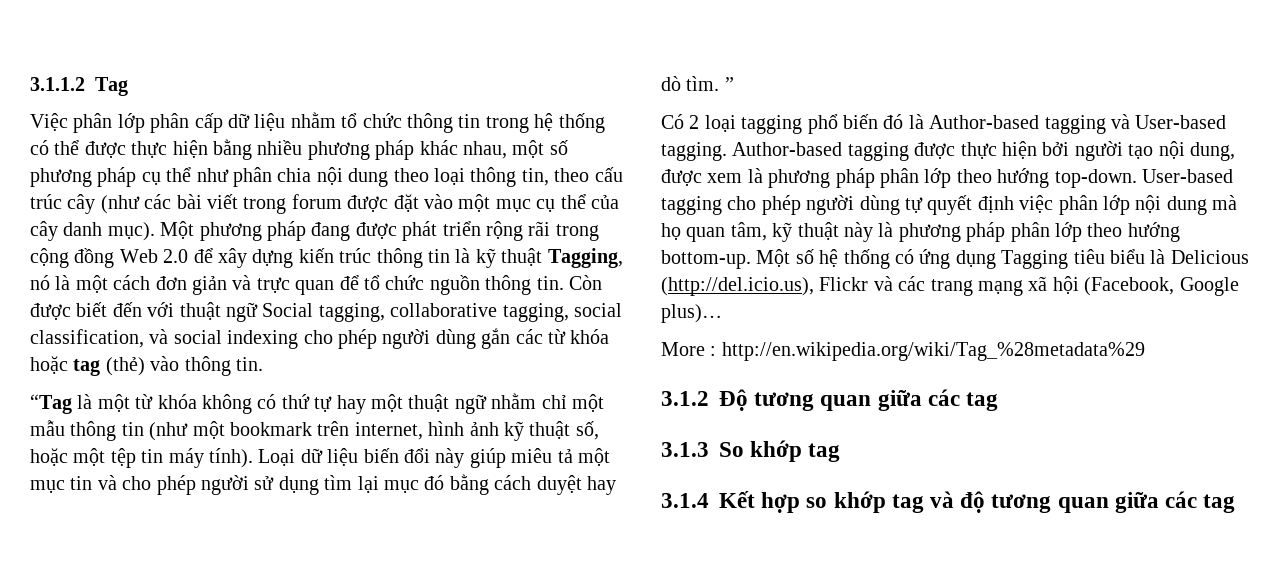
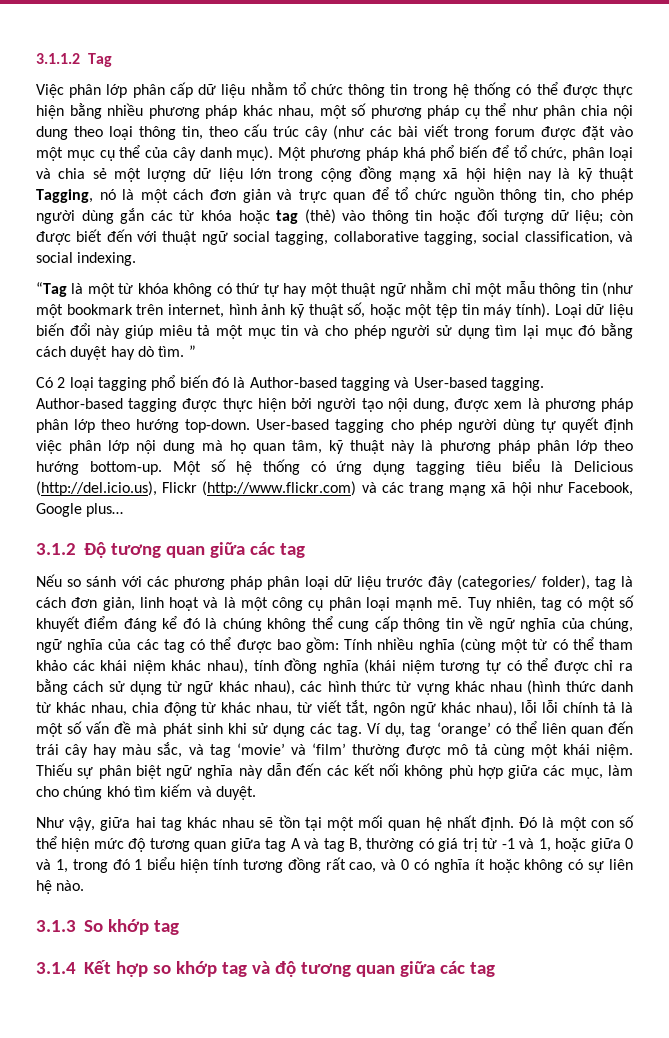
- Một phương pháp đang được phát triển rộng rãi trong cộng đồng Web 2.0 để xây dựng kiến trúc thông tin là kỹ thuật Tagging, nó là một cách đơn giản và trực quan để tổ chức nguồn thông tin. Còn được biết đến với thuật ngữ Social tagging, collaborative tagging, social classification, và social indexing cho phép người dùng gắn các từ khóa hoặc tag (thẻ) vào thông tin.
+ Một phương pháp khá phổ biến để tổ chức, phân loại và chia sẻ một lượng dữ liệu lớn trong cộng đồng mạng xã hội hiện nay là kỹ thuật Tagging, nó là một cách đơn giản và trực quan để tổ chức nguồn thông tin, cho phép người dùng gắn các từ khóa hoặc tag (thẻ) vào thông tin hoặc đối tượng dữ liệu; còn được biết đến với thuật ngữ social tagging, collaborative tagging, social classification, và social indexing.
- Một số hệ thống có ứng dụng Tagging tiêu biểu là Delicious (http://del.icio.us), Flickr và các trang mạng xã hội (Facebook, Google plus)…
- More : http://en.wikipedia.org/wiki/Tag_%28metadata%29
+ Một số hệ thống có ứng dụng tagging tiêu biểu là Delicious (http://del.icio.us), Flickr (http://www.flickr.com) và các trang mạng xã hội như Facebook, Google plus…
+ Nếu so sánh với các phương pháp phân loại dữ liệu trước đây (categories/ folder), tag là cách đơn giản, linh hoạt và là một công cụ phân loại mạnh mẽ. Tuy nhiên, tag có một số khuyết điểm đáng kể đó là chúng không thể cung cấp thông tin về ngữ nghĩa của chúng, ngữ nghĩa của các tag có thể được bao gồm: Tính nhiều nghĩa (cùng một từ có thể tham khảo các khái niệm khác nhau), tính đồng nghĩa (khái niệm tương tự có thể được chỉ ra bằng cách sử dụng từ ngữ khác nhau), các hình thức từ vựng khác nhau (hình thức danh từ khác nhau, chia động từ khác nhau, từ viết tắt, ngôn ngữ khác nhau), lỗi lỗi chính tả là một số vấn đề mà phát sinh khi sử dụng các tag. Ví dụ, tag ‘orange’ có thể liên quan đến trái cây hay màu sắc, và tag ‘movie’ và ‘film’ thường được mô tả cùng một khái niệm. Thiếu sự phân biệt ngữ nghĩa này dẫn đến các kết nối không phù hợp giữa các mục, làm cho chúng khó tìm kiếm và duyệt.
+ Như vậy, giữa hai tag khác nhau sẽ tồn tại một mối quan hệ nhất định. Đó là một con số thể hiện mức độ tương quan giữa tag A và tag B, thường có giá trị từ -1 và 1, hoặc giữa 0 và 1, trong đó 1 biểu hiện tính tương đồng rất cao, và 0 có nghĩa ít hoặc không có sự liên hệ nào.

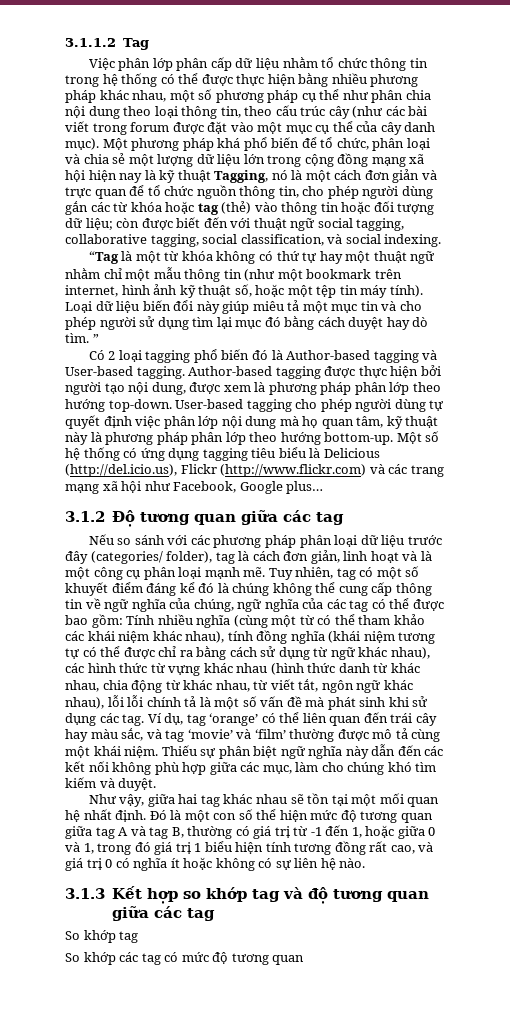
- Đó là một con số thể hiện mức độ tương quan giữa tag A và tag B, thường có giá trị từ -1 và 1, hoặc giữa 0 và 1, trong đó 1 biểu hiện tính tương đồng rất cao, và 0 có nghĩa ít hoặc không có sự liên hệ nào.
+ Đó là một con số thể hiện mức độ tương quan giữa tag A và tag B, thường có giá trị từ -1 đến 1, hoặc giữa 0 và 1, trong đó giá trị 1 biểu hiện tính tương đồng rất cao, và giá trị 0 có nghĩa ít hoặc không có sự liên hệ nào.
- 3.1.3 So khớp tag
- 3.1.4 Kết hợp so khớp tag và độ tương quan giữa các tag
+ 3.1.3 Kết hợp so khớp tag và độ tương quan giữa các tag
+ So khớp tag
+ So khớp các tag có mức độ tương quan

